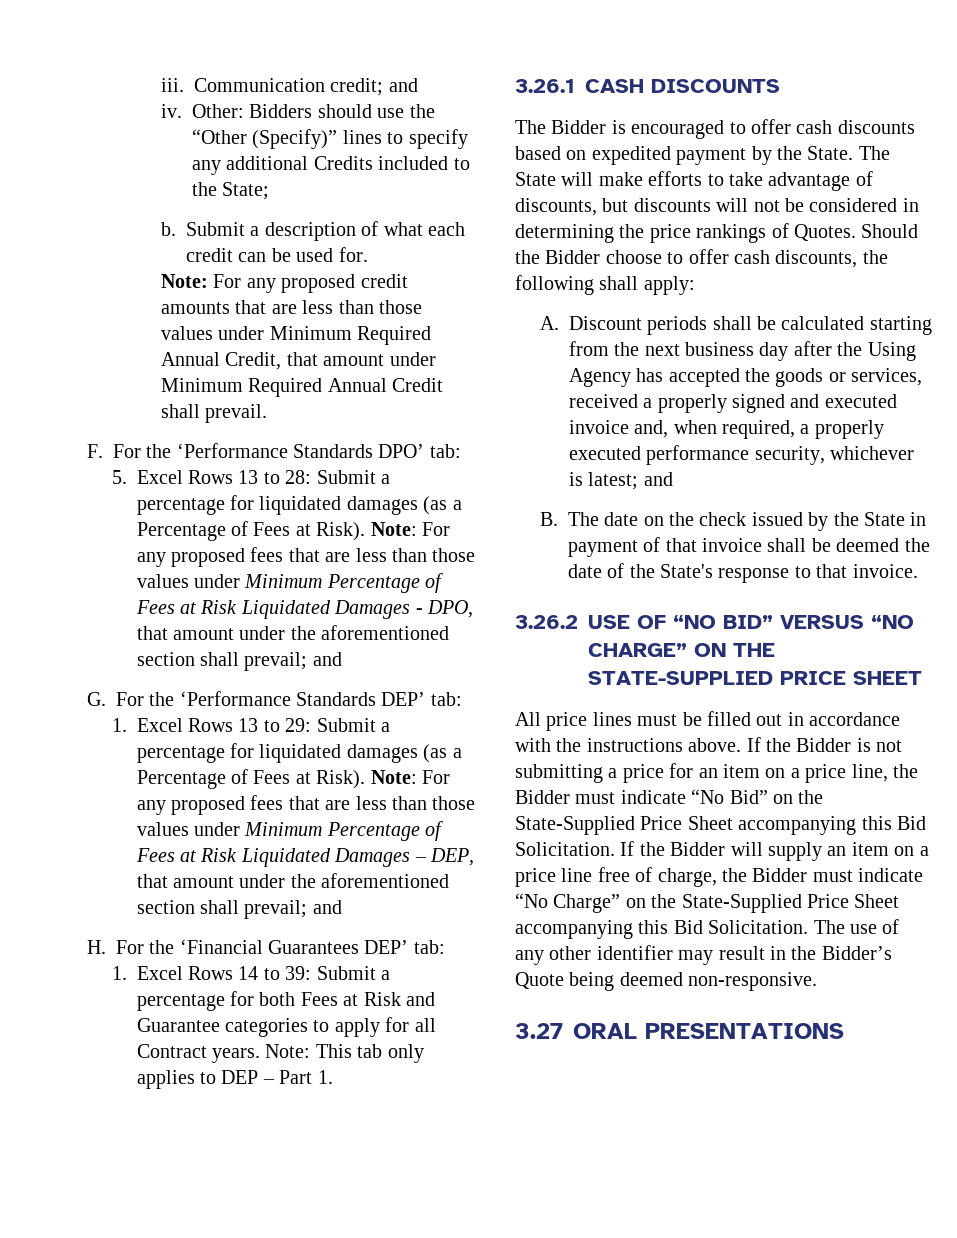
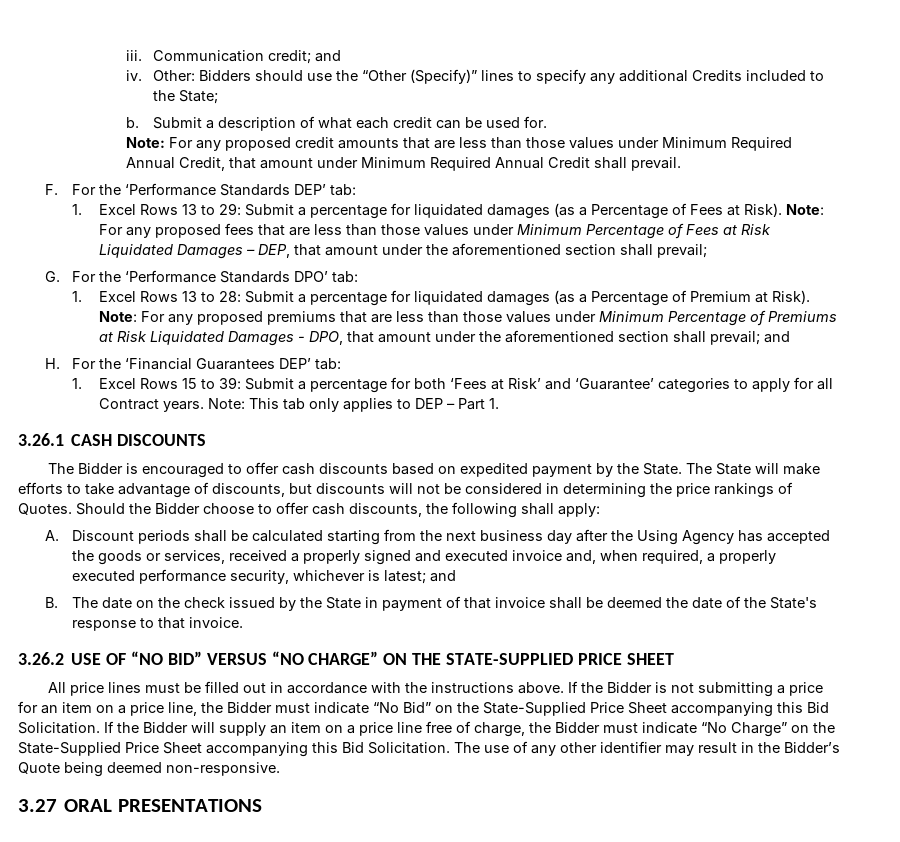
- F. For the ‘Performance Standards DPO’ tab:
- 5. Excel Rows 13 to 28: Submit a percentage for liquidated damages (as a Percentage of Fees at Risk). Note: For any proposed fees that are less than those values under Minimum Percentage of Fees at Risk Liquidated Damages - DPO, that amount under the aforementioned section shall prevail; and
- G. For the ‘Performance Standards DEP’ tab:
+ F. For the ‘Performance Standards DEP’ tab:
- Note: For any proposed fees that are less than those values under Minimum Percentage of Fees at Risk Liquidated Damages – DEP, that amount under the aforementioned section shall prevail; and
+ Note: For any proposed fees that are less than those values under Minimum Percentage of Fees at Risk Liquidated Damages – DEP, that amount under the aforementioned section shall prevail;
+ G. For the ‘Performance Standards DPO’ tab:
+ 1. Excel Rows 13 to 28: Submit a percentage for liquidated damages (as a Percentage of Premium at Risk). Note: For any proposed premiums that are less than those values under Minimum Percentage of Premiums at Risk Liquidated Damages - DPO, that amount under the aforementioned section shall prevail; and
- 1. Excel Rows 14 to 39: Submit a percentage for both Fees at Risk and Guarantee categories to apply for all Contract years.
+ 1. Excel Rows 15 to 39: Submit a percentage for both ‘Fees at Risk’ and ‘Guarantee’ categories to apply for all Contract years.

